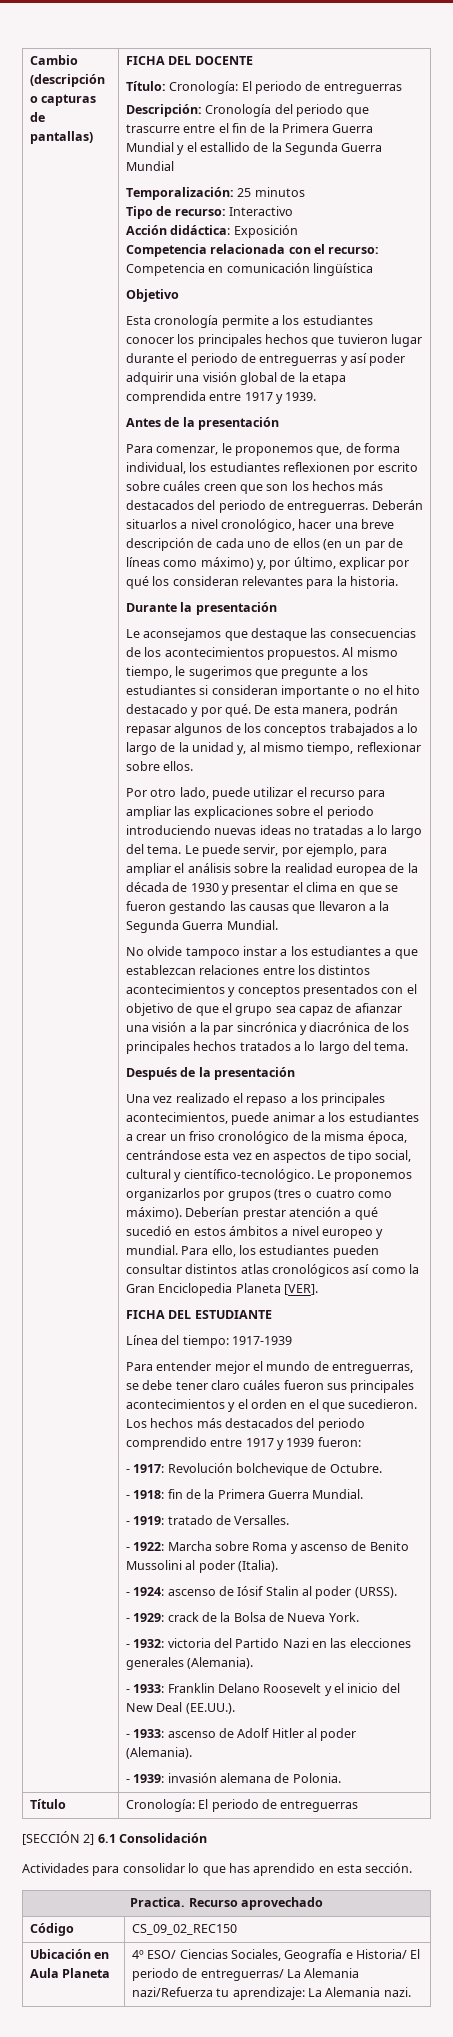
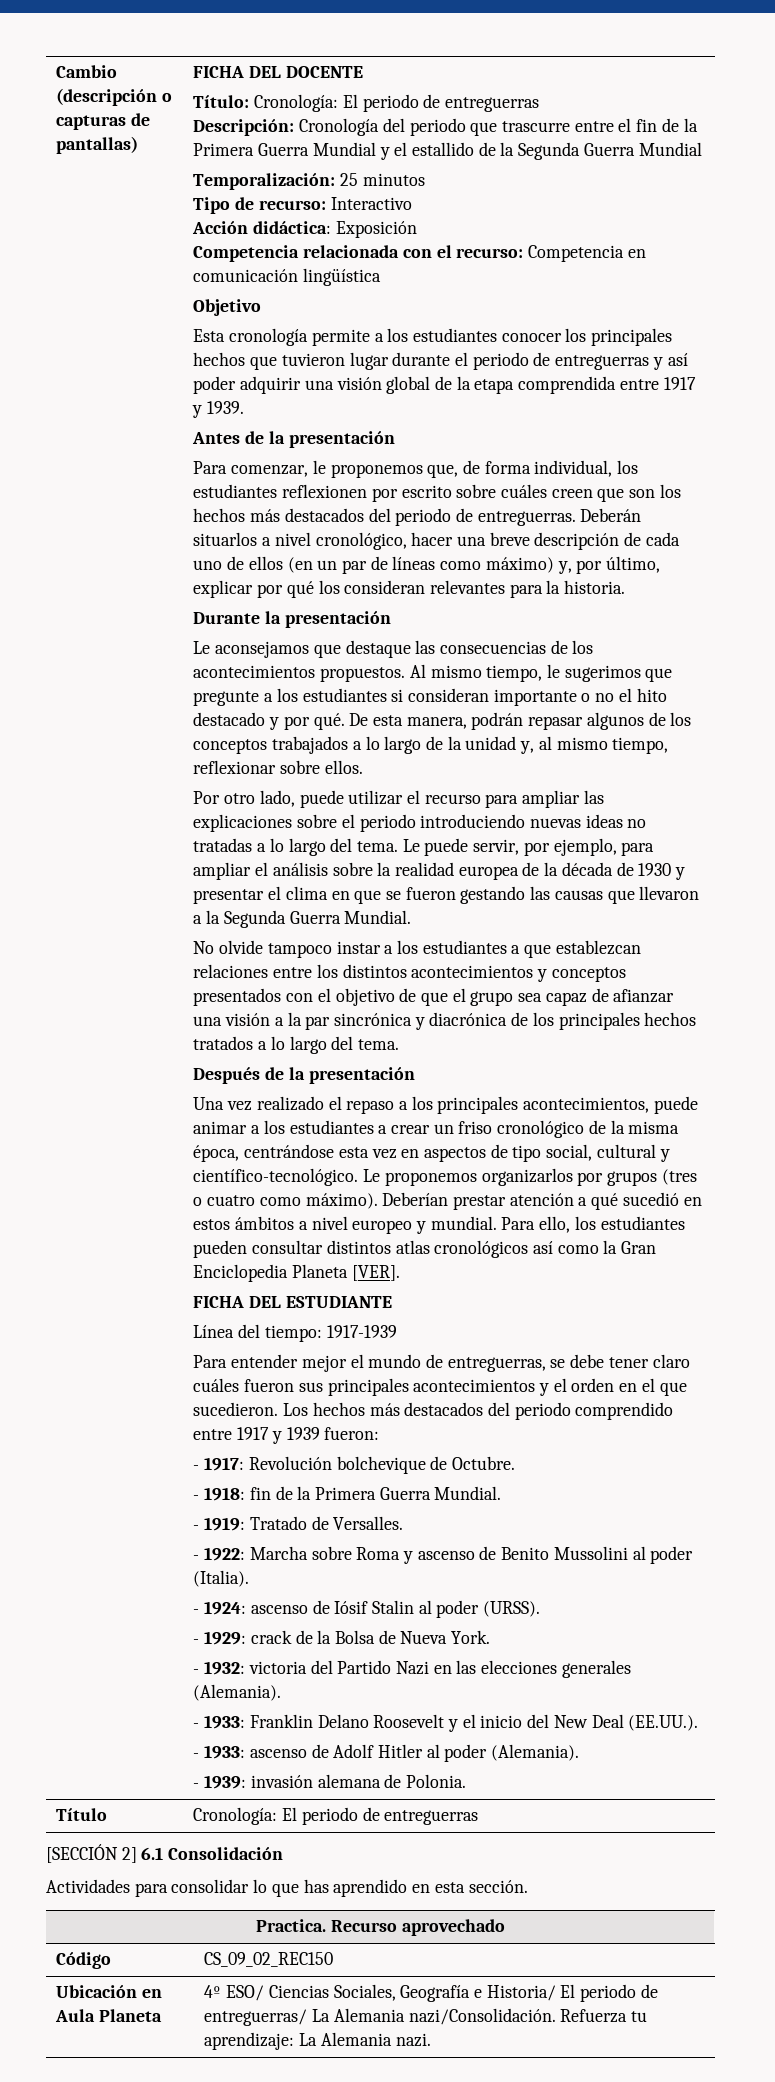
- - 1919: tratado de Versalles.
+ - 1919: Tratado de Versalles.
- Ubicación en Aula Planeta | 4º ESO/ Ciencias Sociales, Geografía e Historia/ El periodo de entreguerras/ La Alemania nazi/Refuerza tu aprendizaje: La Alemania nazi.
+ Ubicación en Aula Planeta | 4º ESO/ Ciencias Sociales, Geografía e Historia/ El periodo de entreguerras/ La Alemania nazi/Consolidación. Refuerza tu aprendizaje: La Alemania nazi.

